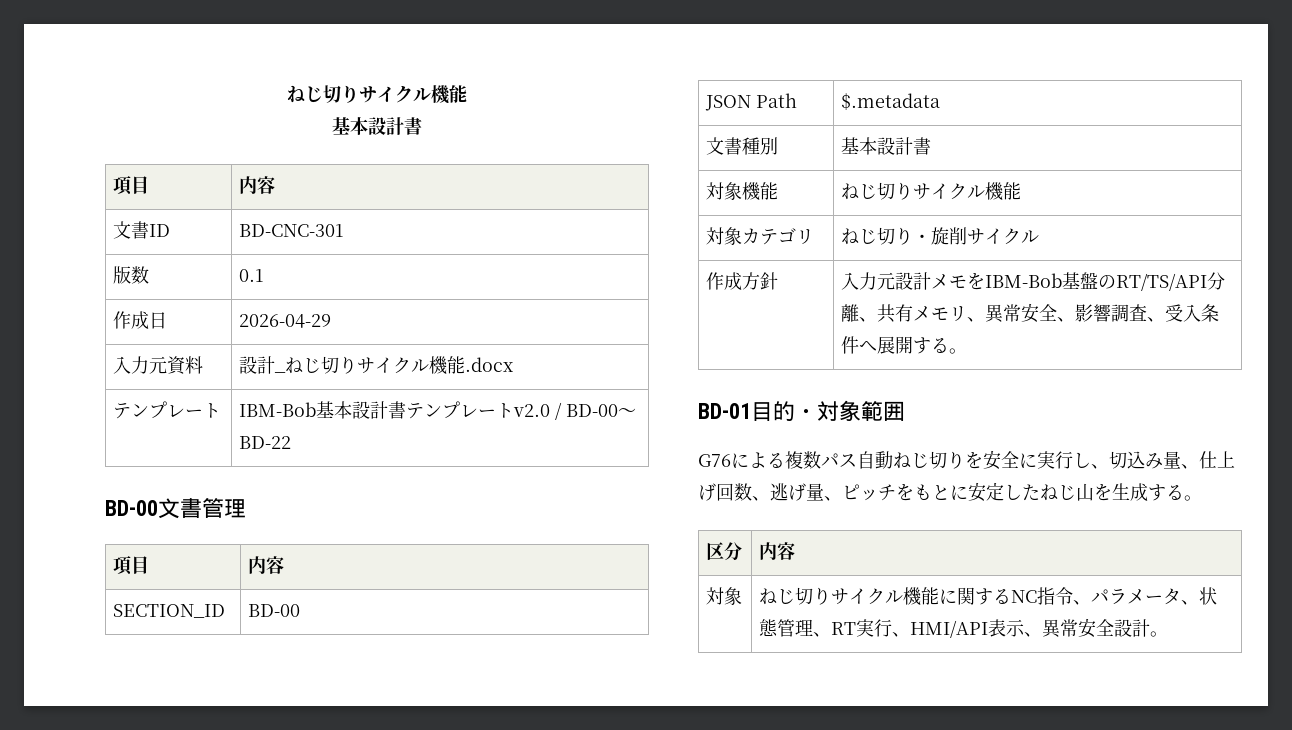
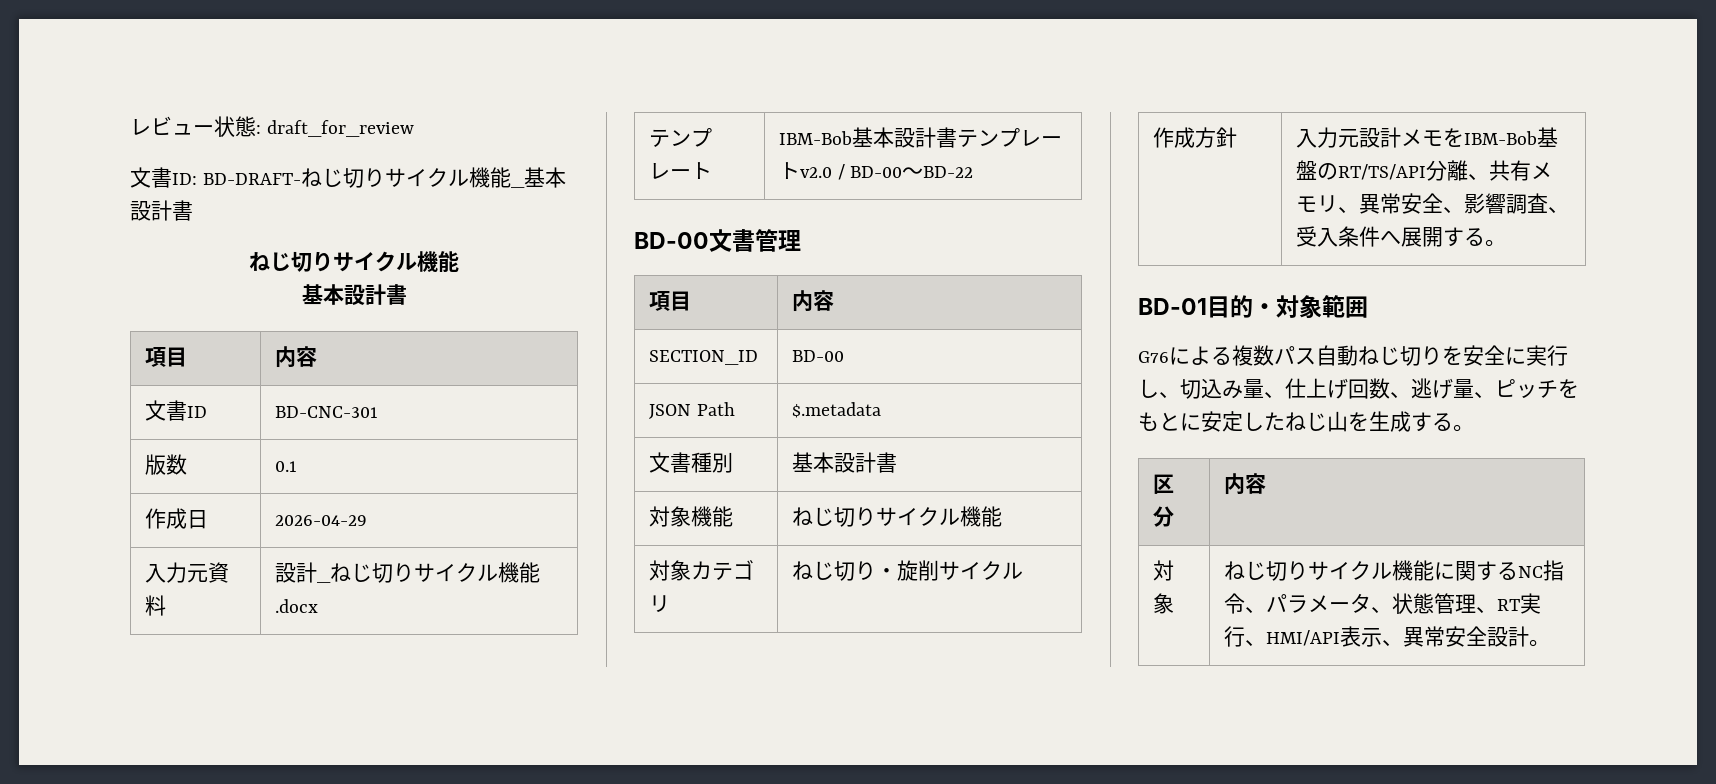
+ レビュー状態: draft_for_review
+ 文書ID: BD-DRAFT-ねじ切りサイクル機能_基本設計書

